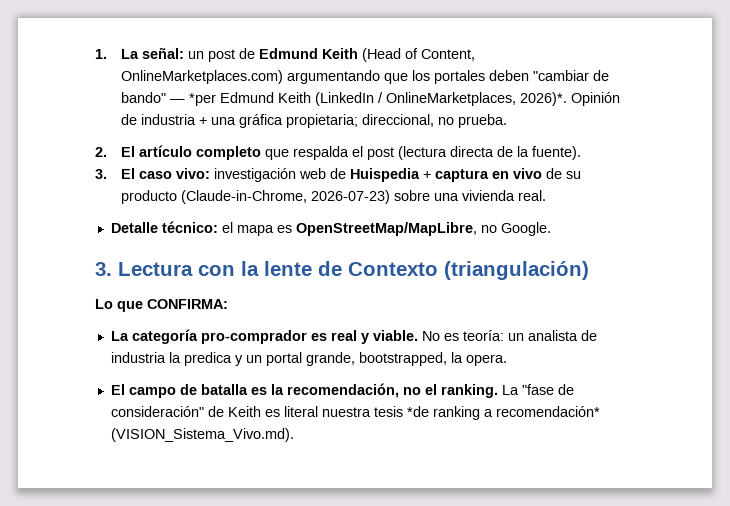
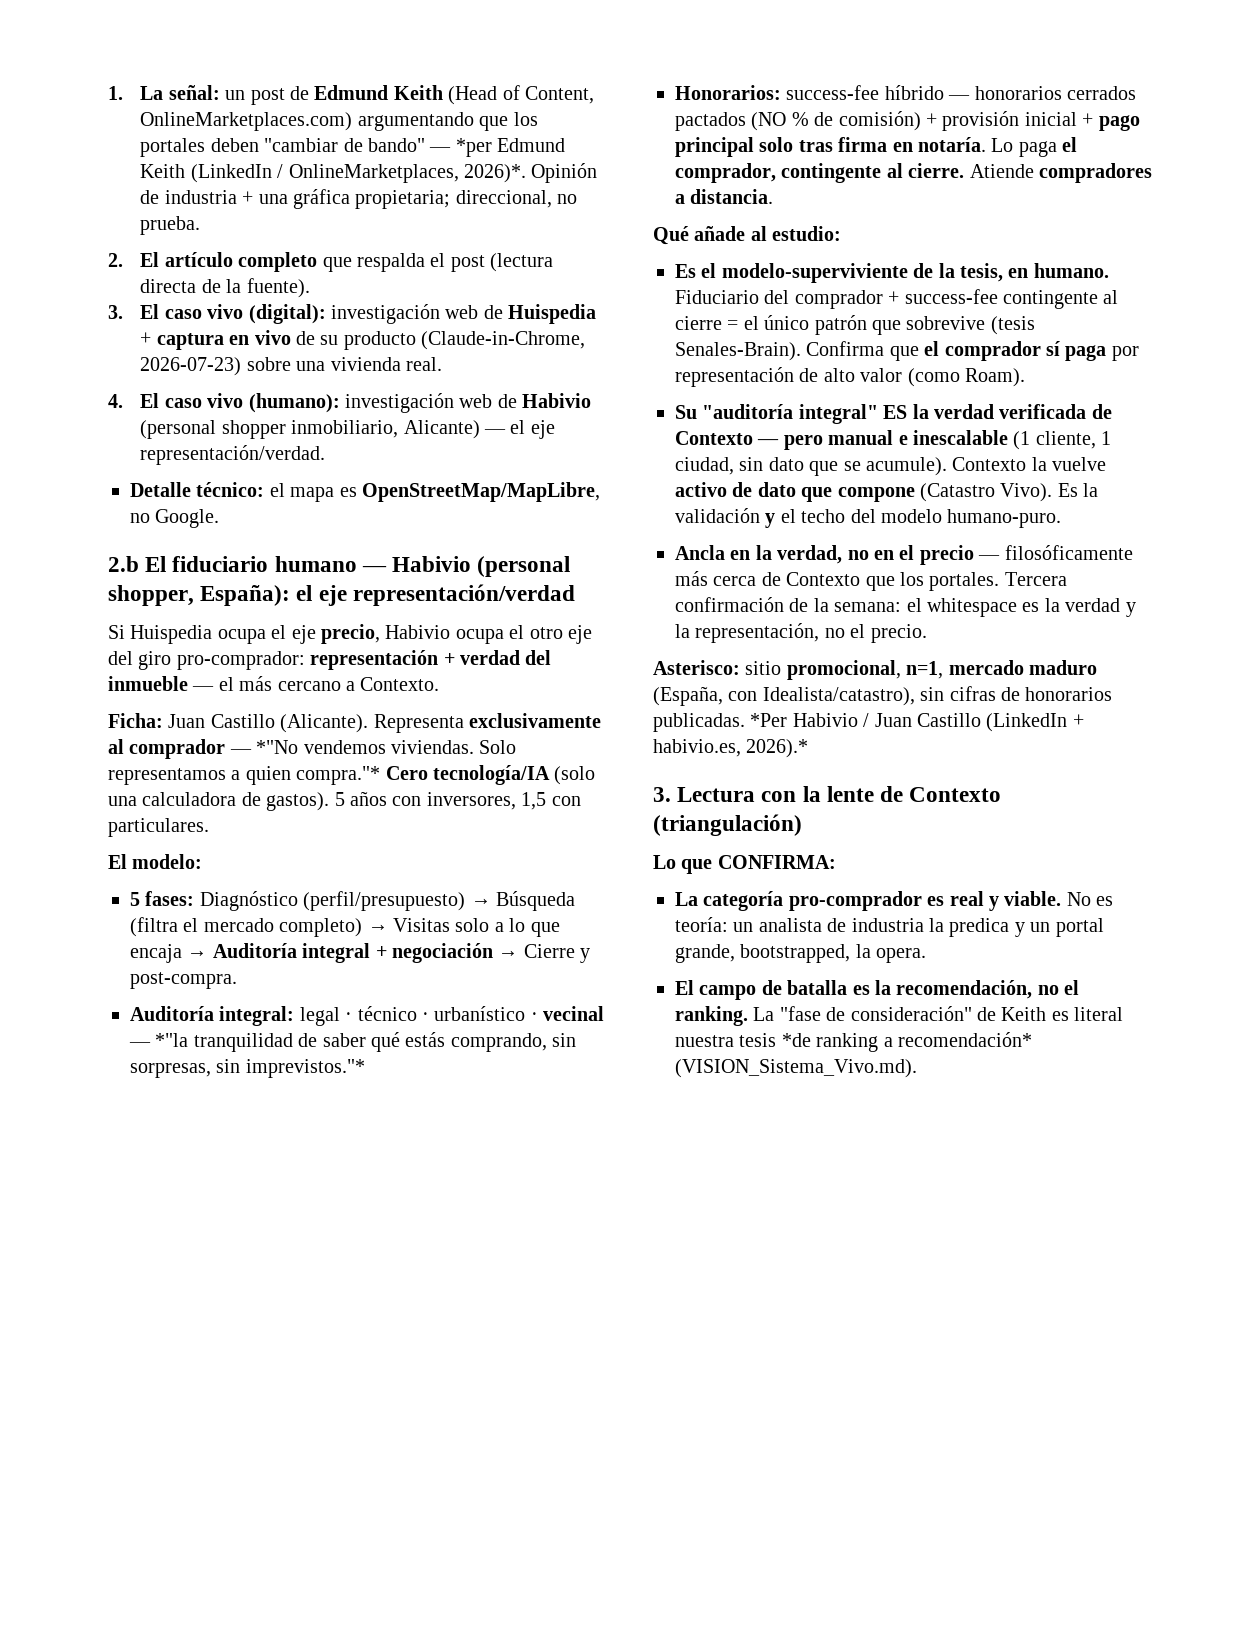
- 3. El caso vivo: investigación web de Huispedia + captura en vivo de su producto (Claude-in-Chrome, 2026-07-23) sobre una vivienda real.
+ 3. El caso vivo (digital): investigación web de Huispedia + captura en vivo de su producto (Claude-in-Chrome, 2026-07-23) sobre una vivienda real.
+ 4. El caso vivo (humano): investigación web de Habivio (personal shopper inmobiliario, Alicante) — el eje representación/verdad.
+ 2.b El fiduciario humano — Habivio (personal shopper, España): el eje representación/verdad
+ Si Huispedia ocupa el eje precio, Habivio ocupa el otro eje del giro pro-comprador: representación + verdad del inmueble — el más cercano a Contexto.
+ Ficha: Juan Castillo (Alicante). Representa exclusivamente al comprador — *"No vendemos viviendas. Solo representamos a quien compra."* Cero tecnología/IA (solo una calculadora de gastos). 5 años con inversores, 1,5 con particulares.
+ El modelo:
+ 5 fases: Diagnóstico (perfil/presupuesto) → Búsqueda (filtra el mercado completo) → Visitas solo a lo que encaja → Auditoría integral + negociación → Cierre y post-compra.
+ Auditoría integral: legal · técnico · urbanístico · vecinal — *"la tranquilidad de saber qué estás comprando, sin sorpresas, sin imprevistos."*
+ Honorarios: success-fee híbrido — honorarios cerrados pactados (NO % de comisión) + provisión inicial + pago principal solo tras firma en notaría. Lo paga el comprador, contingente al cierre. Atiende compradores a distancia.
+ Qué añade al estudio:
+ Es el modelo-superviviente de la tesis, en humano. Fiduciario del comprador + success-fee contingente al cierre = el único patrón que sobrevive (tesis Senales-Brain). Confirma que el comprador sí paga por representación de alto valor (como Roam).
+ Su "auditoría integral" ES la verdad verificada de Contexto — pero manual e inescalable (1 cliente, 1 ciudad, sin dato que se acumule). Contexto la vuelve activo de dato que compone (Catastro Vivo). Es la validación y el techo del modelo humano-puro.
+ Ancla en la verdad, no en el precio — filosóficamente más cerca de Contexto que los portales. Tercera confirmación de la semana: el whitespace es la verdad y la representación, no el precio.
+ Asterisco: sitio promocional, n=1, mercado maduro (España, con Idealista/catastro), sin cifras de honorarios publicadas. *Per Habivio / Juan Castillo (LinkedIn + habivio.es, 2026).*

